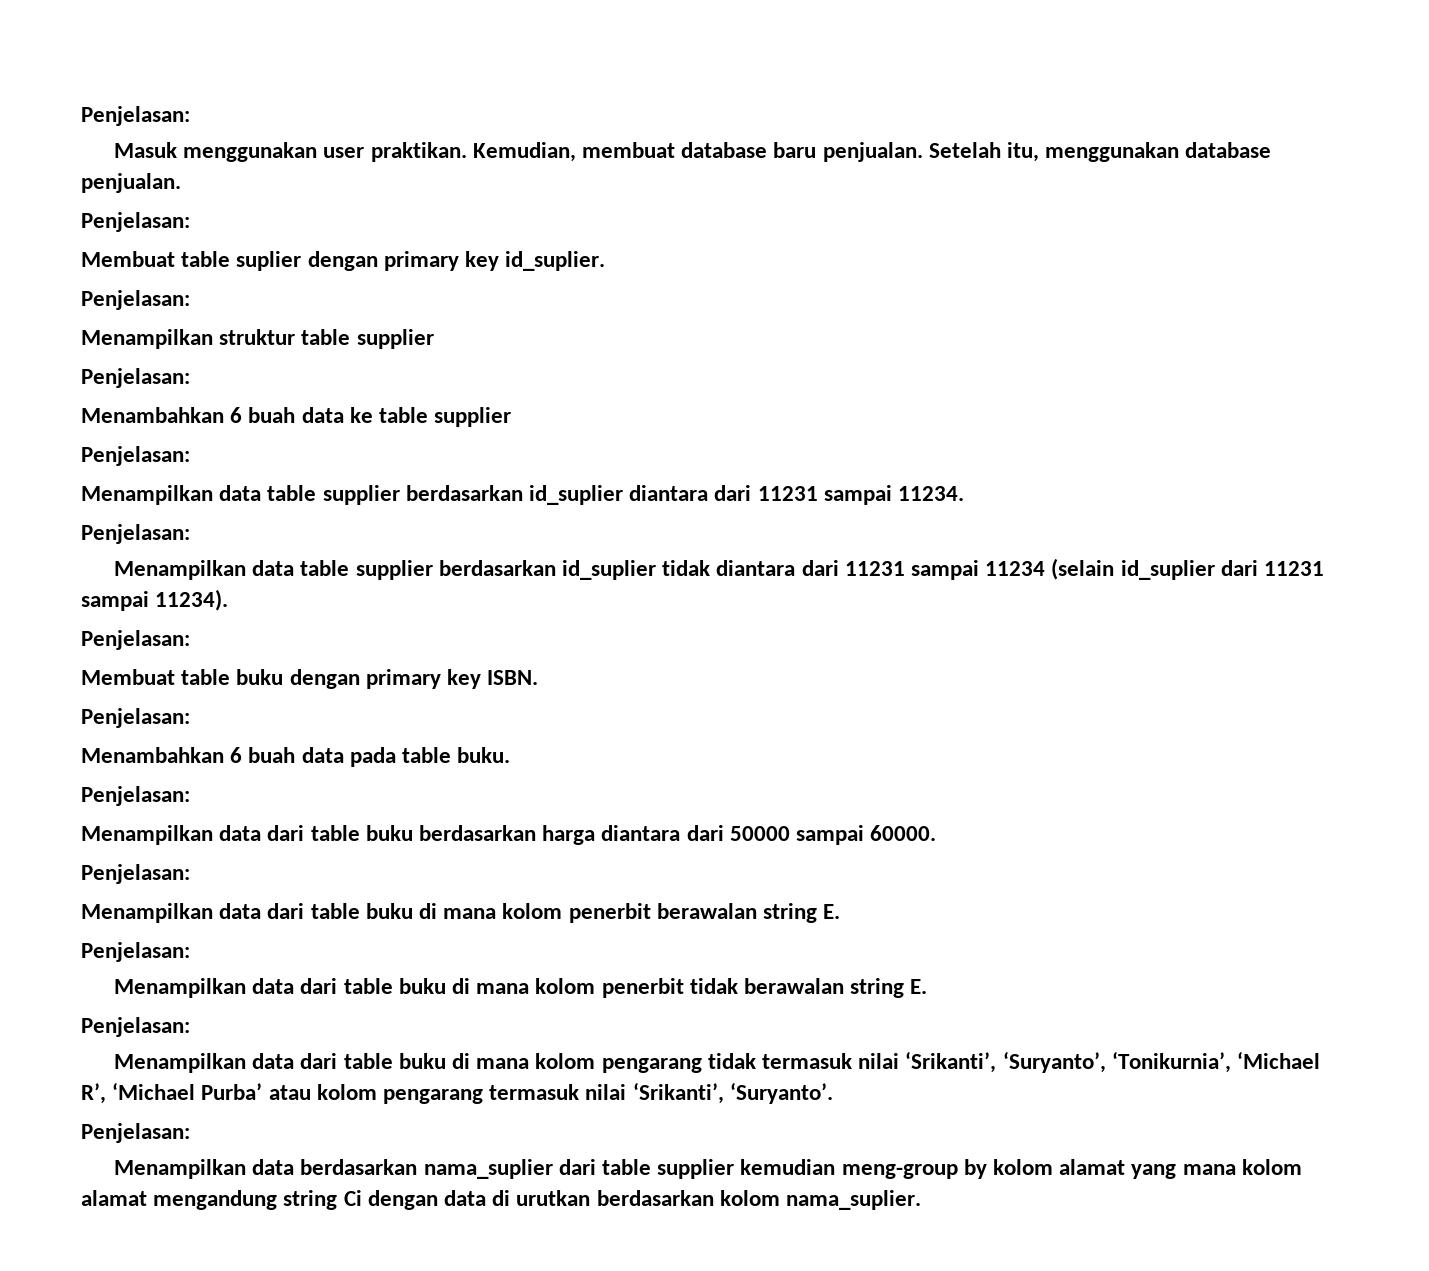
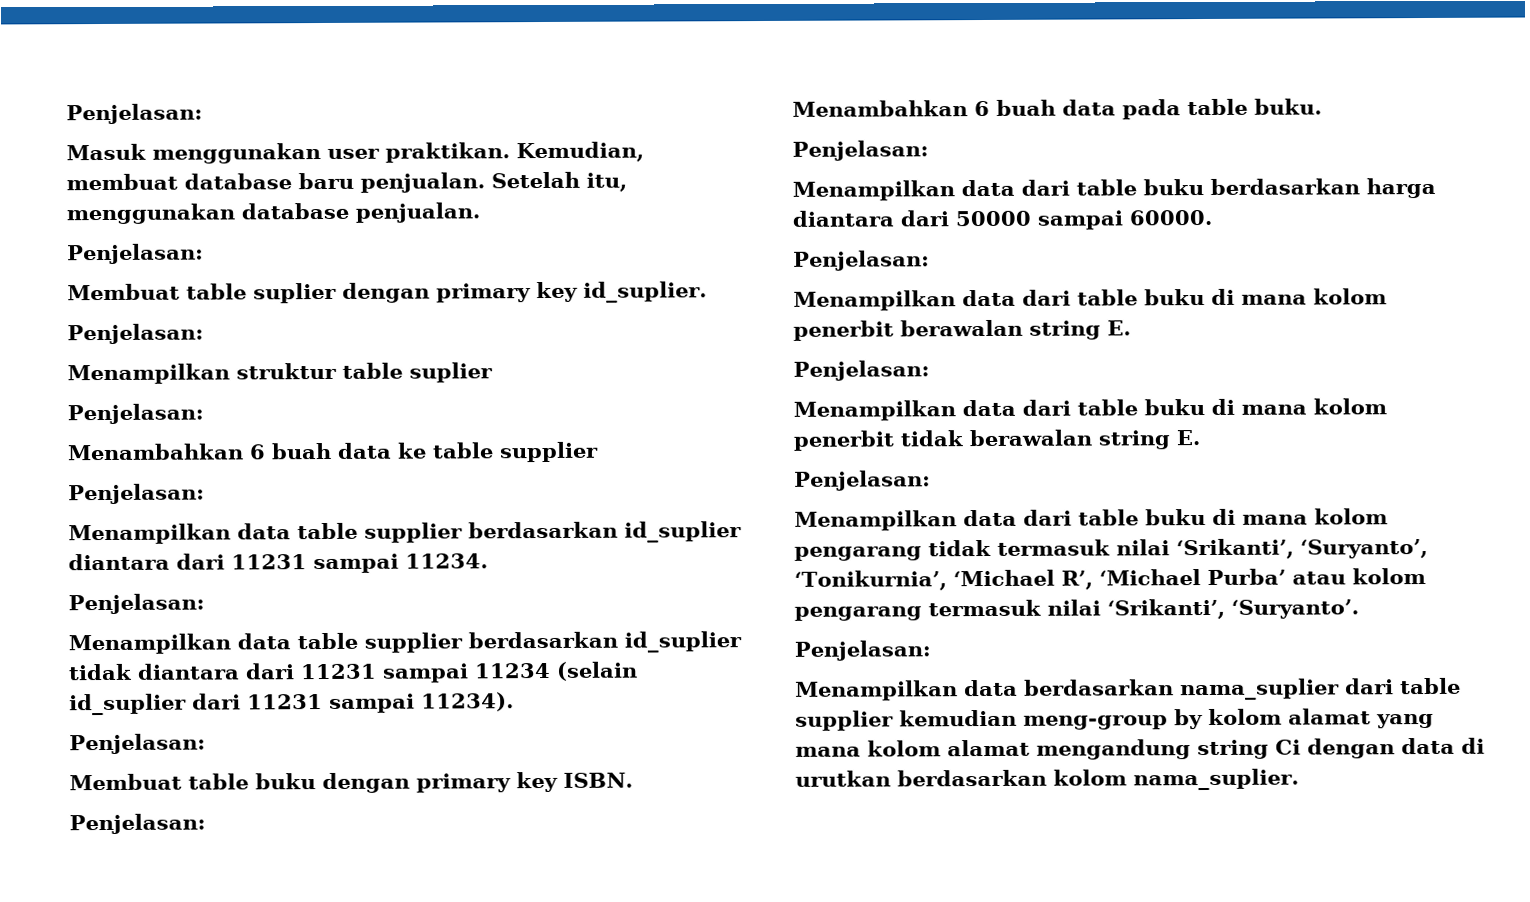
- Menampilkan struktur table supplier
+ Menampilkan struktur table suplier

